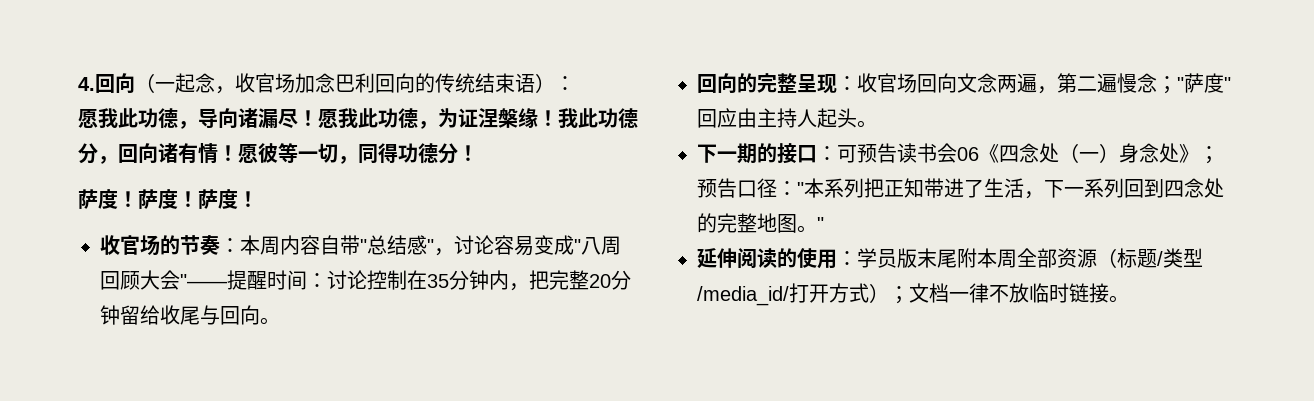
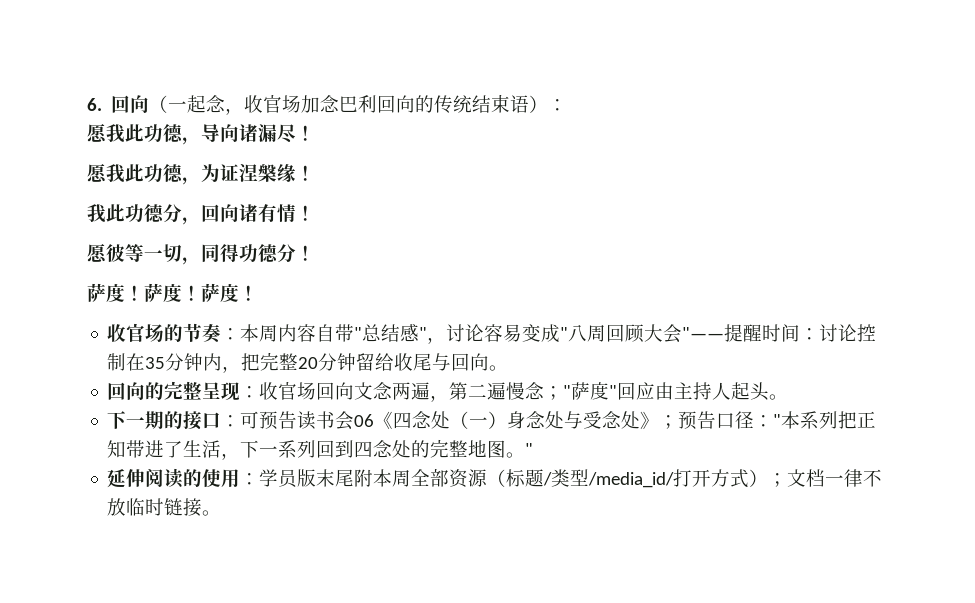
- 4.回向（一起念，收官场加念巴利回向的传统结束语）：
+ 6.回向（一起念，收官场加念巴利回向的传统结束语）：
- 愿我此功德，导向诸漏尽！愿我此功德，为证涅槃缘！我此功德分，回向诸有情！愿彼等一切，同得功德分！
+ 愿我此功德，导向诸漏尽！
+ 愿我此功德，为证涅槃缘！
+ 我此功德分，回向诸有情！
+ 愿彼等一切，同得功德分！
- 下一期的接口：可预告读书会06《四念处（一）身念处》；预告口径："本系列把正知带进了生活，下一系列回到四念处的完整地图。
+ 下一期的接口：可预告读书会06《四念处（一）身念处与受念处》；预告口径："本系列把正知带进了生活，下一系列回到四念处的完整地图。

